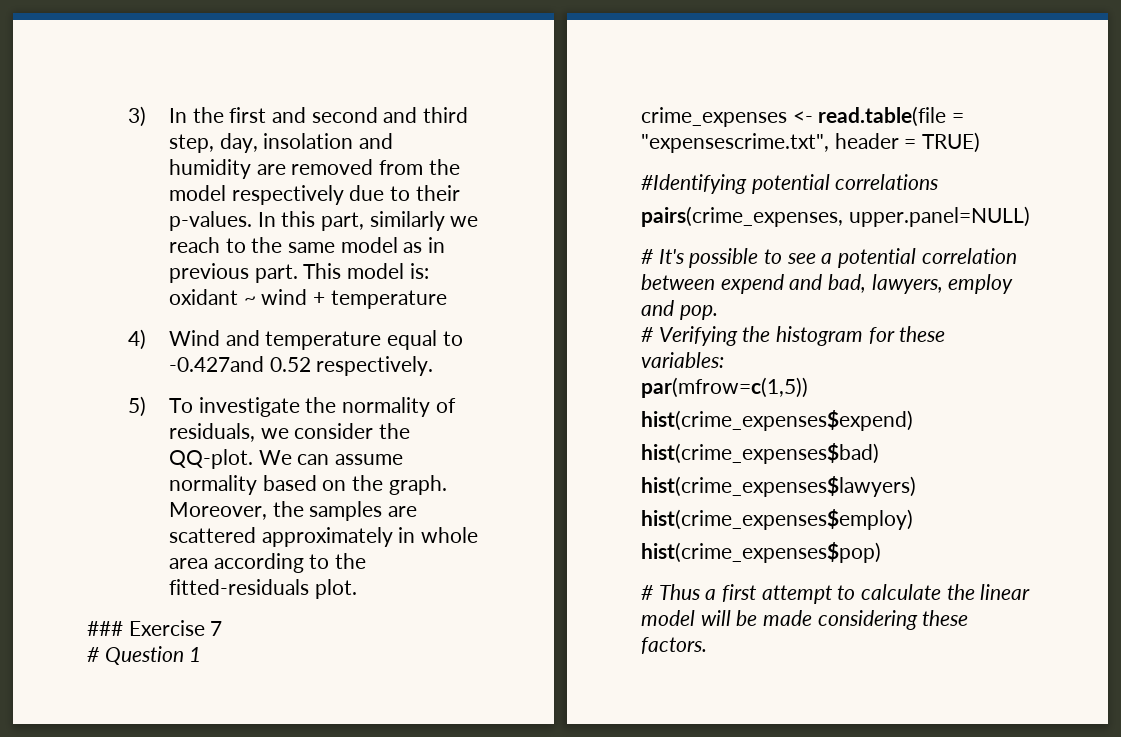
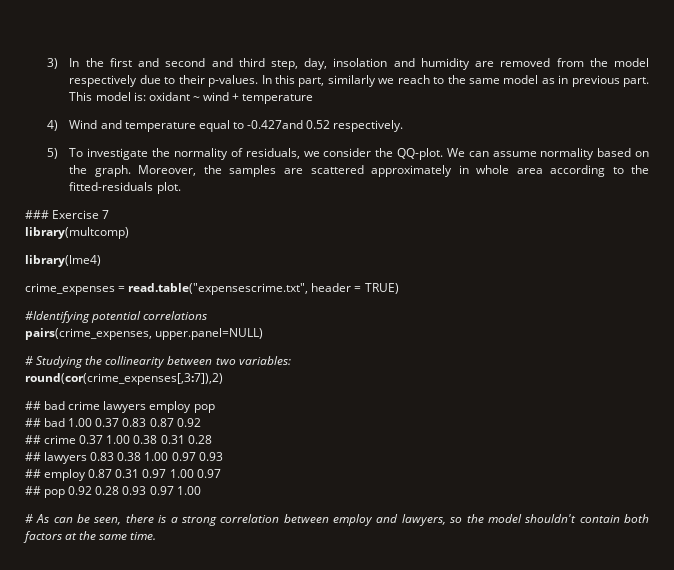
- # Question 1
- crime_expenses <- read.table(file = "expensescrime.txt", header = TRUE)
+ library(multcomp)
+ library(lme4)
+ crime_expenses = read.table("expensescrime.txt", header = TRUE)
- # It's possible to see a potential correlation between expend and bad, lawyers, employ and pop.
- # Verifying the histogram for these variables:
- par(mfrow=c(1,5))
- hist(crime_expenses$expend)
- hist(crime_expenses$bad)
- hist(crime_expenses$lawyers)
- hist(crime_expenses$employ)
- hist(crime_expenses$pop)
- # Thus a first attempt to calculate the linear model will be made considering these factors.
+ # Studying the collinearity between two variables:
+ round(cor(crime_expenses[,3:7]),2)
+ ## bad crime lawyers employ pop
+ ## bad 1.00 0.37 0.83 0.87 0.92
+ ## crime 0.37 1.00 0.38 0.31 0.28
+ ## lawyers 0.83 0.38 1.00 0.97 0.93
+ ## employ 0.87 0.31 0.97 1.00 0.97
+ ## pop 0.92 0.28 0.93 0.97 1.00
+ # As can be seen, there is a strong correlation between employ and lawyers, so the model shouldn't contain both factors at the same time.

